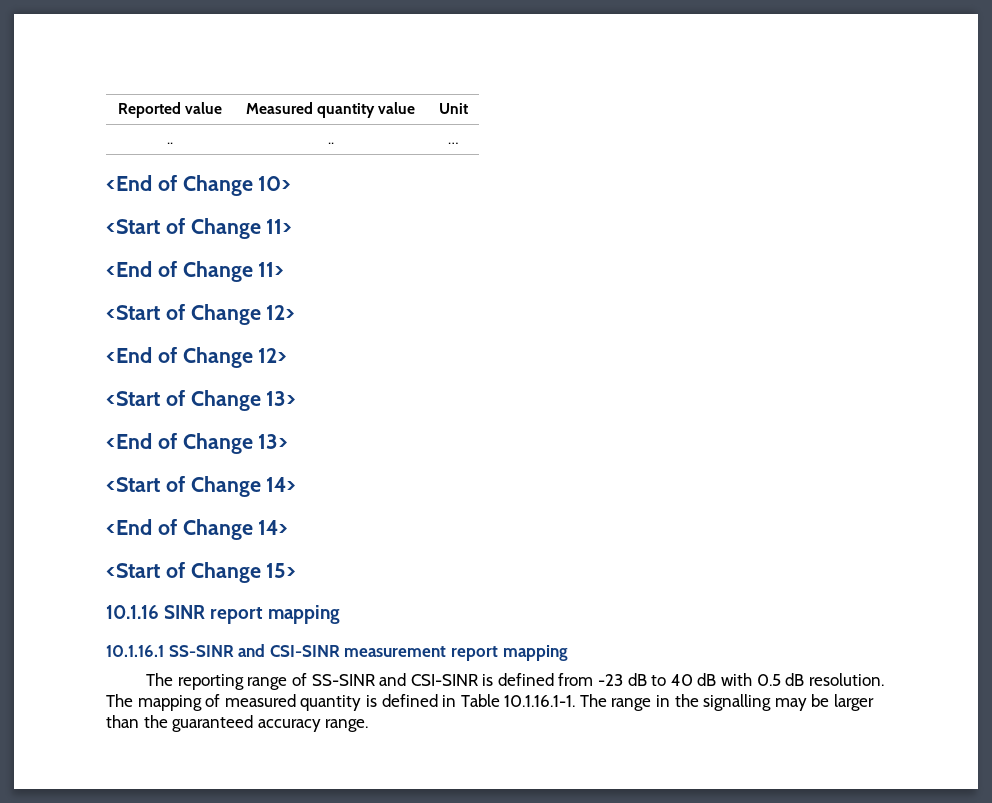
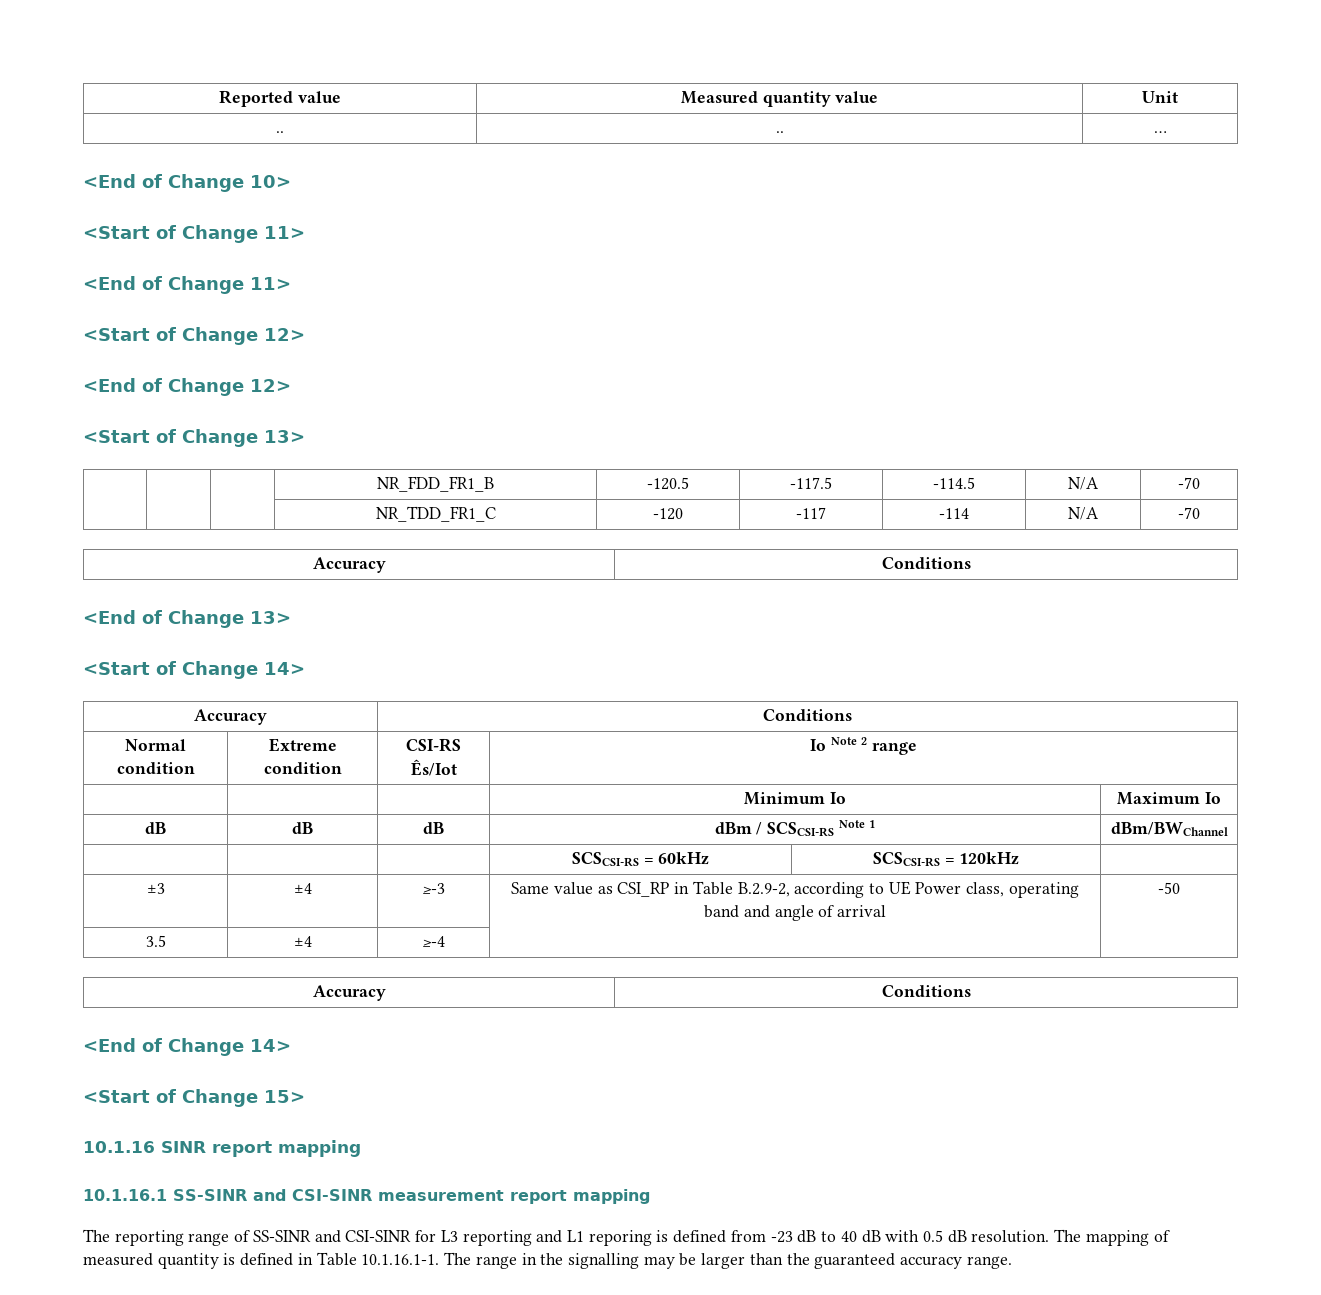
+ | | | NR_FDD_FR1_B | -120.5 | -117.5 | -114.5 | N/A | -70
+ | | | NR_TDD_FR1_C | -120 | -117 | -114 | N/A | -70
+ Accuracy | Conditions
  <Start of Change 14>
+ Accuracy | Conditions
+ Normal condition | Extreme condition | CSI-RS Ês/Iot | Io Note 2 range
+ | | | Minimum Io | Maximum Io
+ dB | dB | dB | dBm / SCSCSI-RS Note 1 | dBm/BWChannel
+ | | | SCSCSI-RS = 60kHz | SCSCSI-RS = 120kHz |
+ ±3 | ±4 | ≥-3 | Same value as CSI_RP in Table B.2.9-2, according to UE Power class, operating band and angle of arrival | -50
+ 3.5 | ±4 | ≥-4 | |
+ Accuracy | Conditions
- The reporting range of SS-SINR and CSI-SINR is defined from -23 dB to 40 dB with 0.5 dB resolution.
+ The reporting range of SS-SINR and CSI-SINR for L3 reporting and L1 reporing is defined from -23 dB to 40 dB with 0.5 dB resolution.

